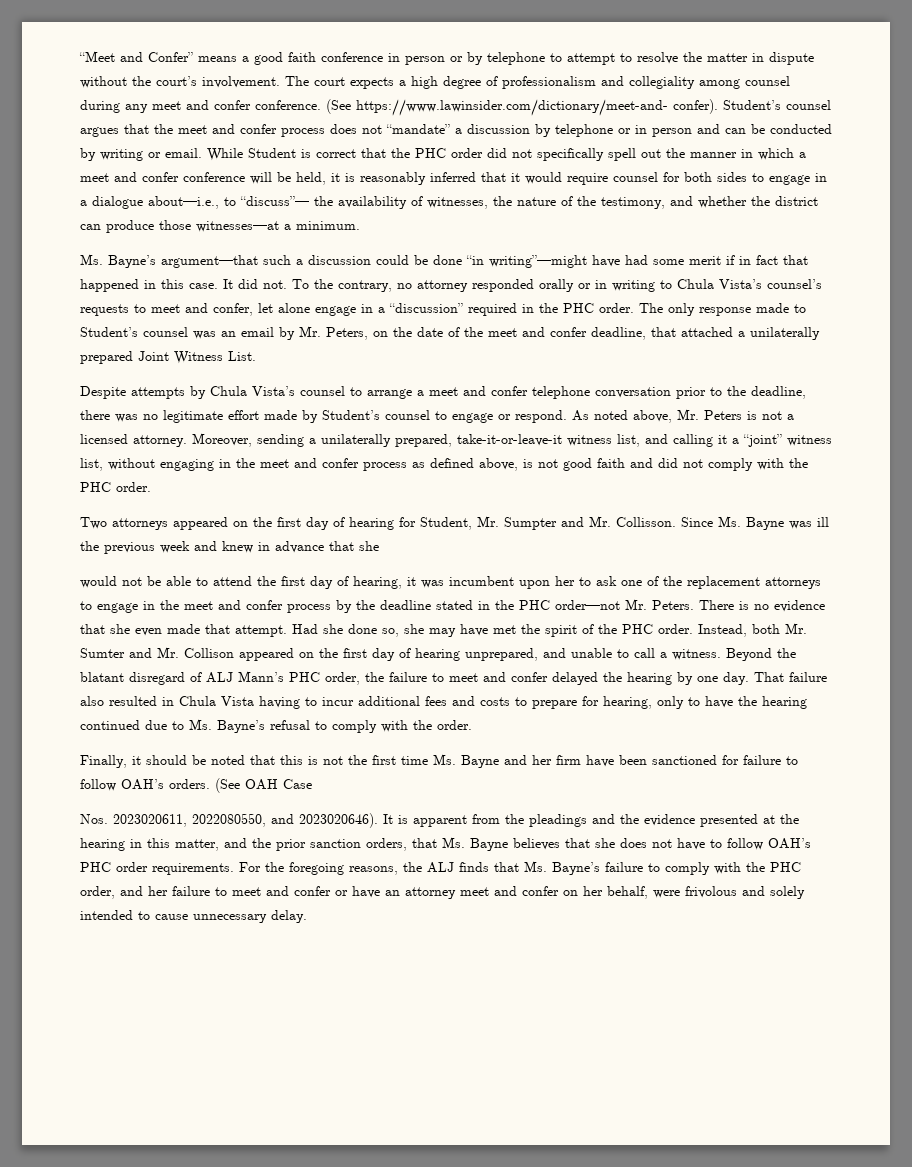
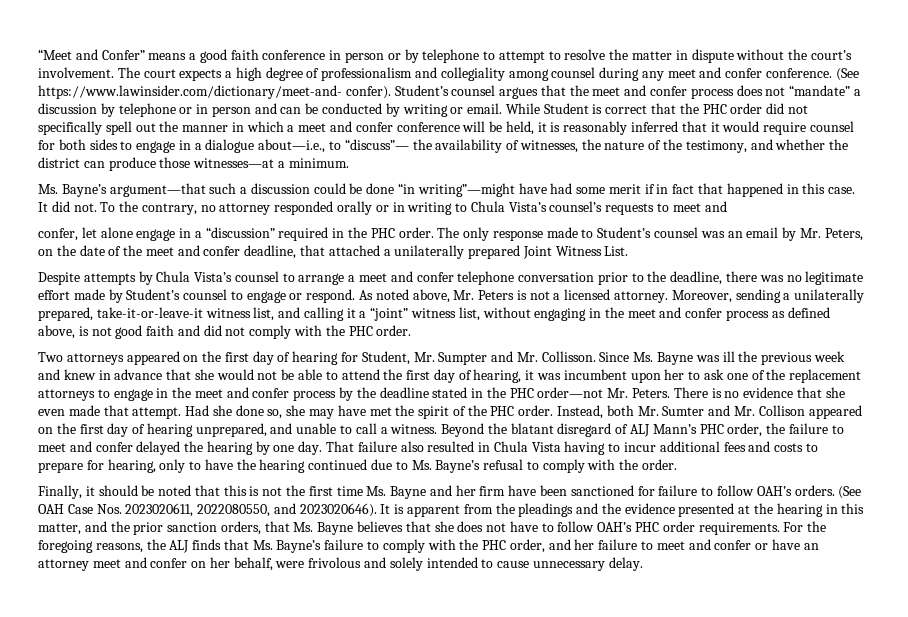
- To the contrary, no attorney responded orally or in writing to Chula Vista’s counsel’s requests to meet and confer, let alone engage in a “discussion” required in the PHC order.
+ To the contrary, no attorney responded orally or in writing to Chula Vista’s counsel’s requests to meet and
+ confer, let alone engage in a “discussion” required in the PHC order.
- Since Ms. Bayne was ill the previous week and knew in advance that she
- would not be able to attend the first day of hearing, it was incumbent upon her to ask one of the replacement attorneys to engage in the meet and confer process by the deadline stated in the PHC order—not Mr. Peters.
+ Since Ms. Bayne was ill the previous week and knew in advance that she would not be able to attend the first day of hearing, it was incumbent upon her to ask one of the replacement attorneys to engage in the meet and confer process by the deadline stated in the PHC order—not Mr. Peters.
- (See OAH Case
- Nos. 2023020611, 2022080550, and 2023020646).
+ (See OAH Case Nos. 2023020611, 2022080550, and 2023020646).

